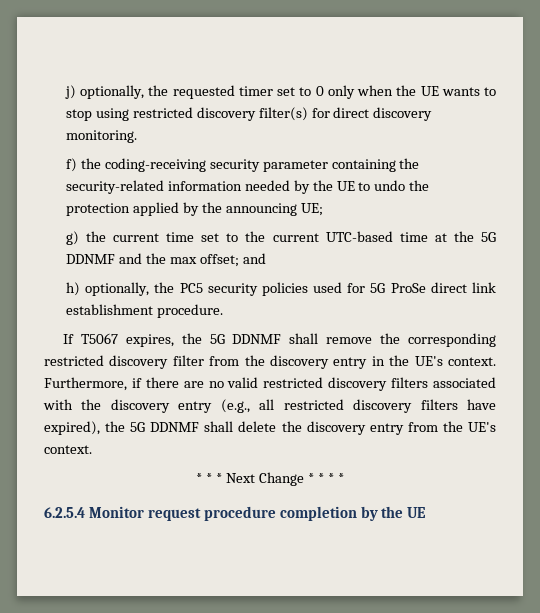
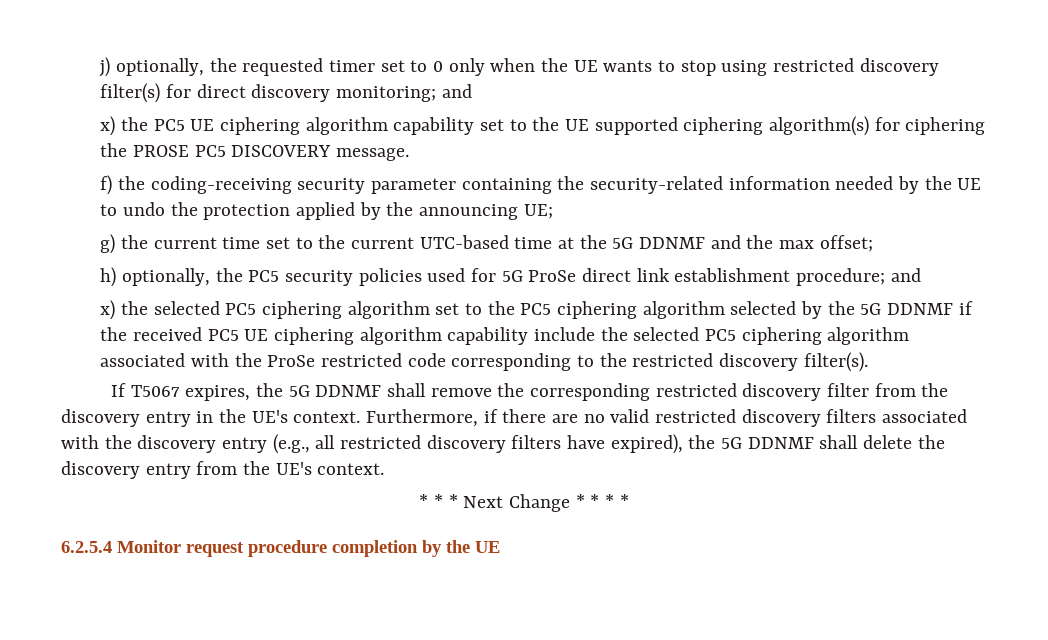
- j) optionally, the requested timer set to 0 only when the UE wants to stop using restricted discovery filter(s) for direct discovery monitoring.
+ j) optionally, the requested timer set to 0 only when the UE wants to stop using restricted discovery filter(s) for direct discovery monitoring; and
+ x) the PC5 UE ciphering algorithm capability set to the UE supported ciphering algorithm(s) for ciphering the PROSE PC5 DISCOVERY message.
- g) the current time set to the current UTC-based time at the 5G DDNMF and the max offset; and
+ g) the current time set to the current UTC-based time at the 5G DDNMF and the max offset;
- h) optionally, the PC5 security policies used for 5G ProSe direct link establishment procedure.
+ h) optionally, the PC5 security policies used for 5G ProSe direct link establishment procedure; and
+ x) the selected PC5 ciphering algorithm set to the PC5 ciphering algorithm selected by the 5G DDNMF if the received PC5 UE ciphering algorithm capability include the selected PC5 ciphering algorithm associated with the ProSe restricted code corresponding to the restricted discovery filter(s).

